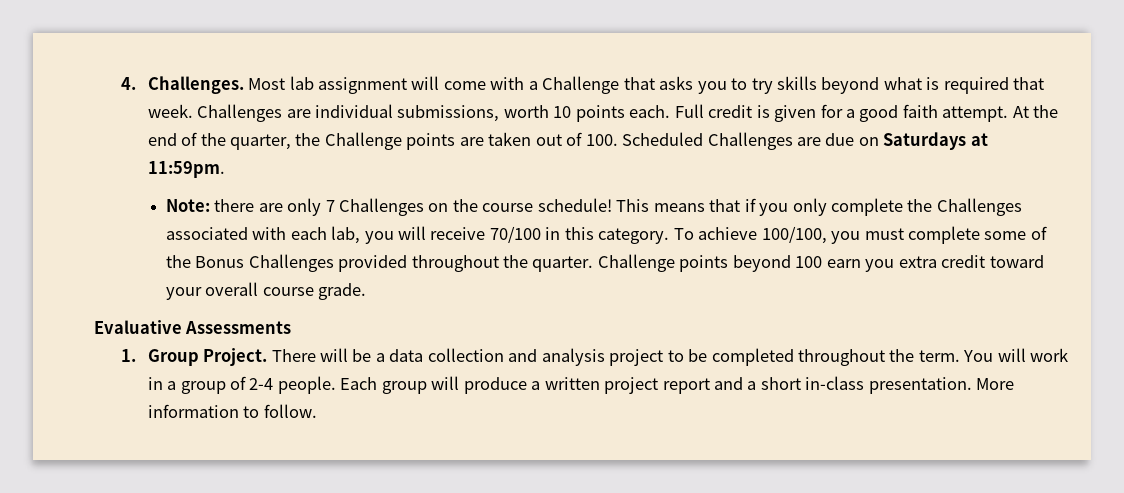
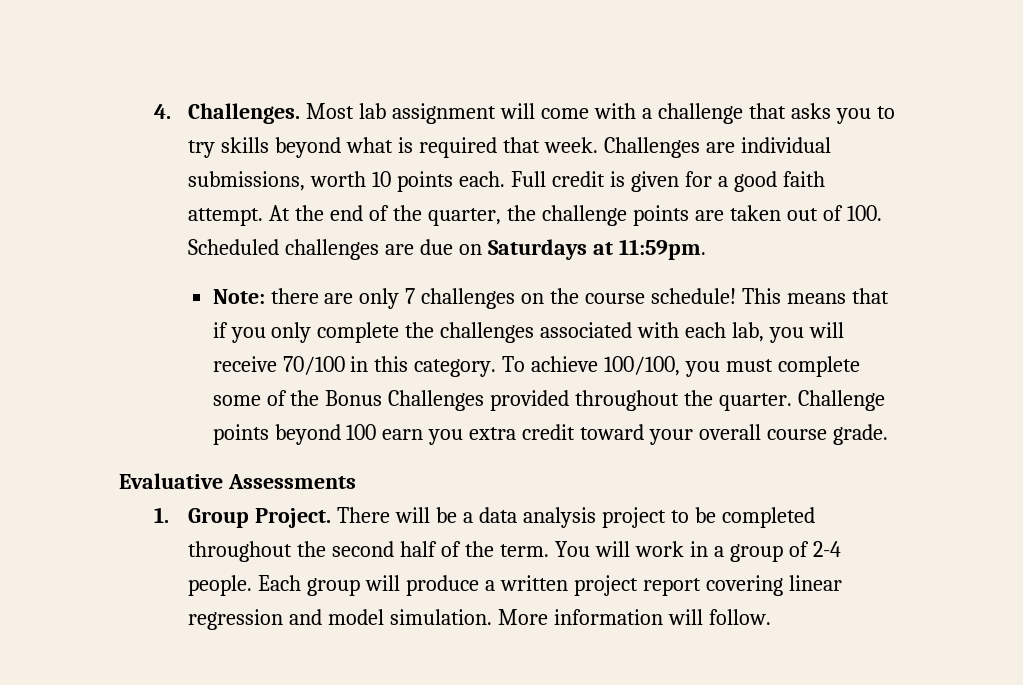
- Most lab assignment will come with a Challenge that asks you to try skills beyond what is required that week.
+ Most lab assignment will come with a challenge that asks you to try skills beyond what is required that week.
- At the end of the quarter, the Challenge points are taken out of 100. Scheduled Challenges are due on Saturdays at 11:59pm.
+ At the end of the quarter, the challenge points are taken out of 100. Scheduled challenges are due on Saturdays at 11:59pm.
- Note: there are only 7 Challenges on the course schedule!
+ Note: there are only 7 challenges on the course schedule!
- This means that if you only complete the Challenges associated with each lab, you will receive 70/100 in this category.
+ This means that if you only complete the challenges associated with each lab, you will receive 70/100 in this category.
- There will be a data collection and analysis project to be completed throughout the term.
+ There will be a data analysis project to be completed throughout the second half of the term.
- Each group will produce a written project report and a short in-class presentation.
+ Each group will produce a written project report covering linear regression and model simulation.
- More information to follow.
+ More information will follow.

